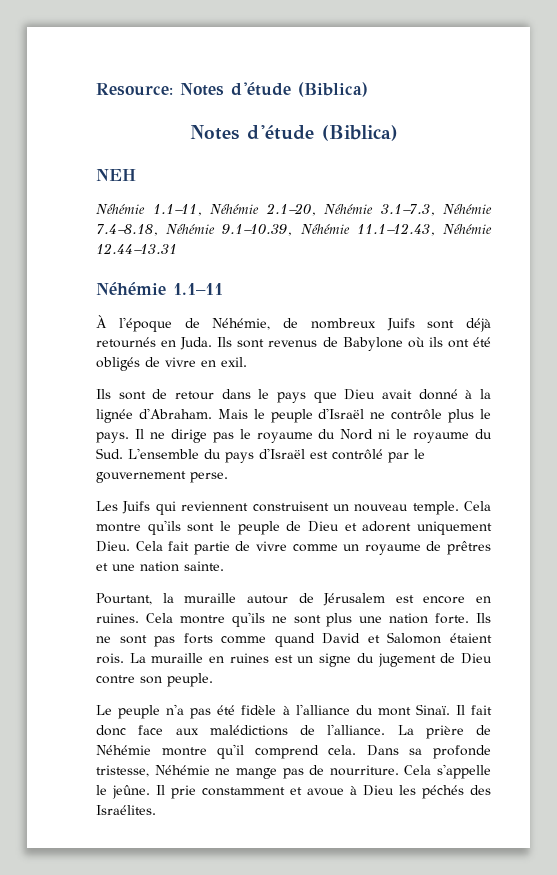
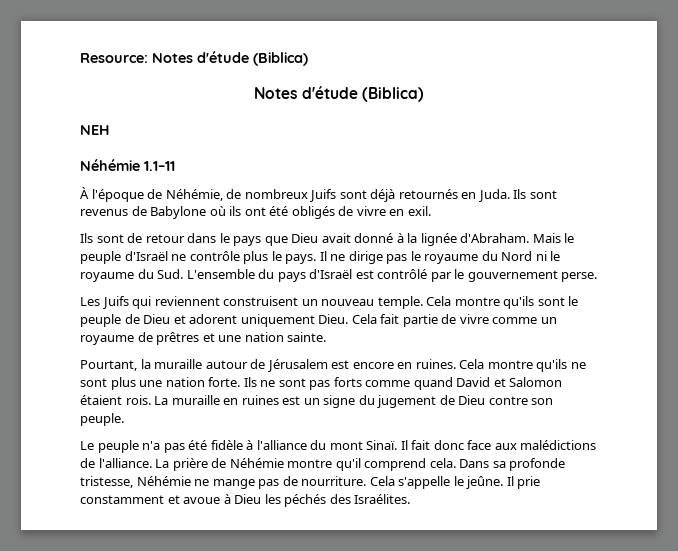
- Néhémie 1.1–11, Néhémie 2.1–20, Néhémie 3.1–7.3, Néhémie 7.4–8.18, Néhémie 9.1–10.39, Néhémie 11.1–12.43, Néhémie 12.44–13.31

